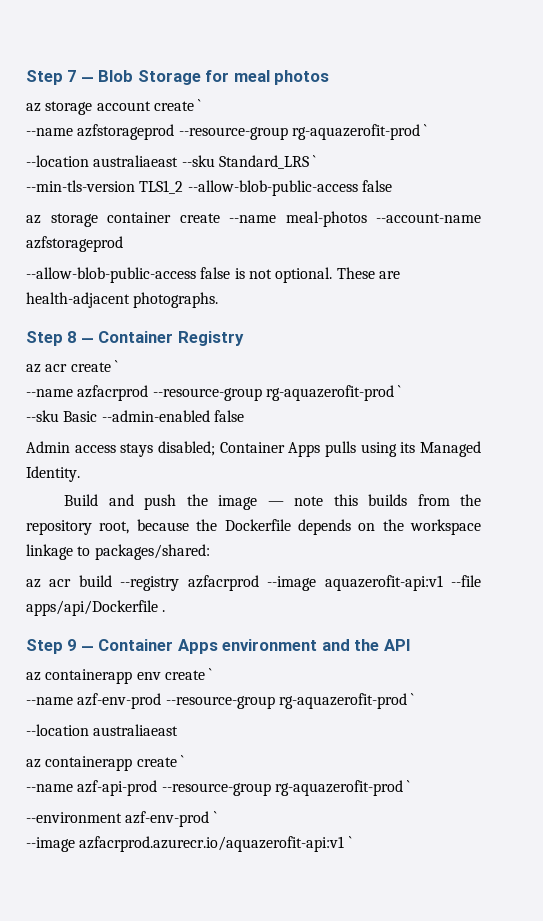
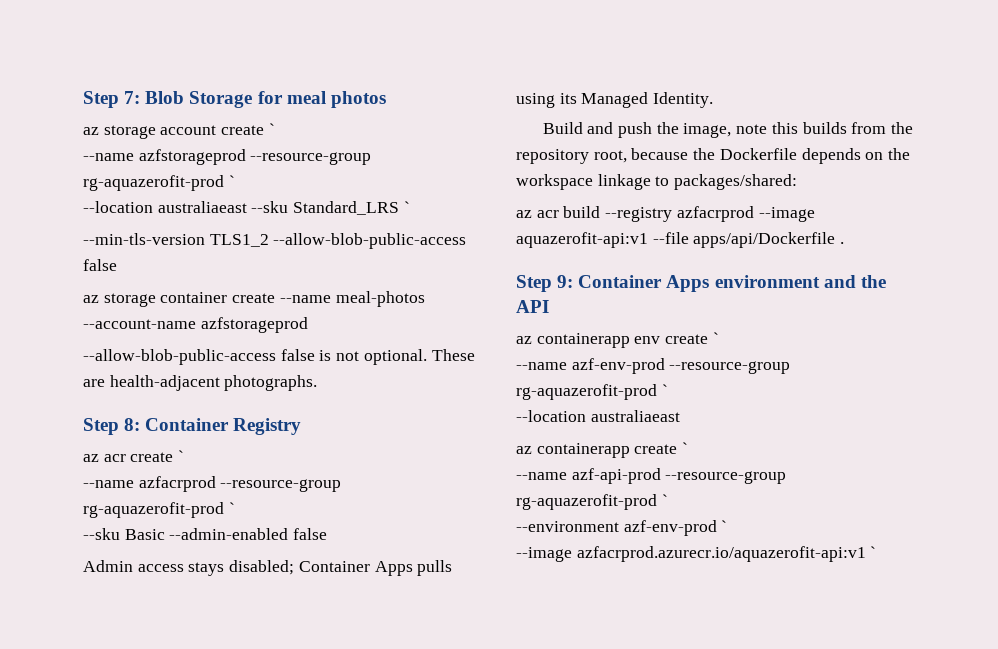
- Step 7 — Blob Storage for meal photos
+ Step 7: Blob Storage for meal photos
- Step 8 — Container Registry
+ Step 8: Container Registry
- Build and push the image — note this builds from the repository root, because the Dockerfile depends on the workspace linkage to packages/shared:
+ Build and push the image, note this builds from the repository root, because the Dockerfile depends on the workspace linkage to packages/shared:
- Step 9 — Container Apps environment and the API
+ Step 9: Container Apps environment and the API

